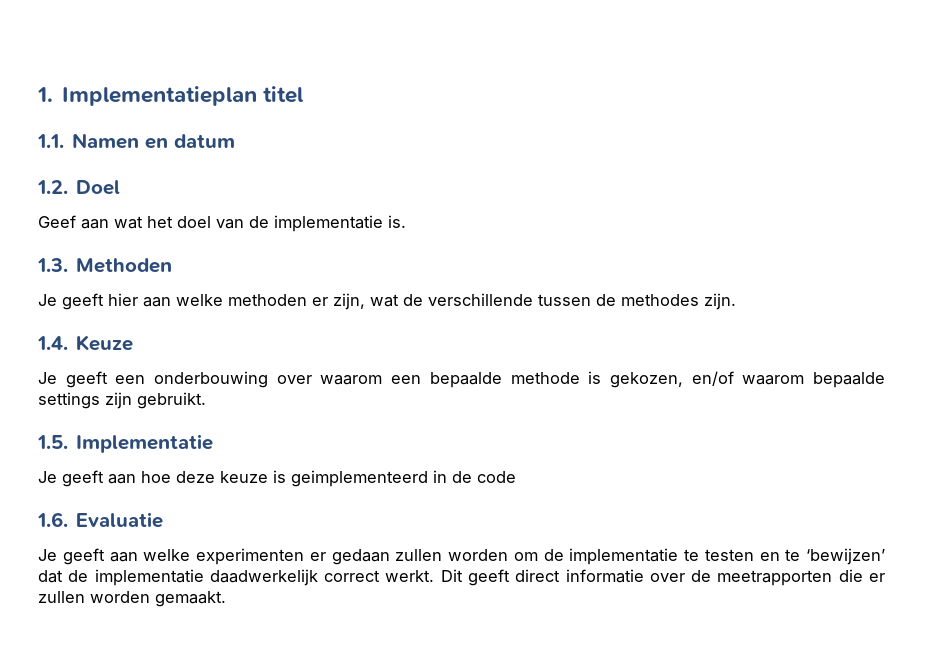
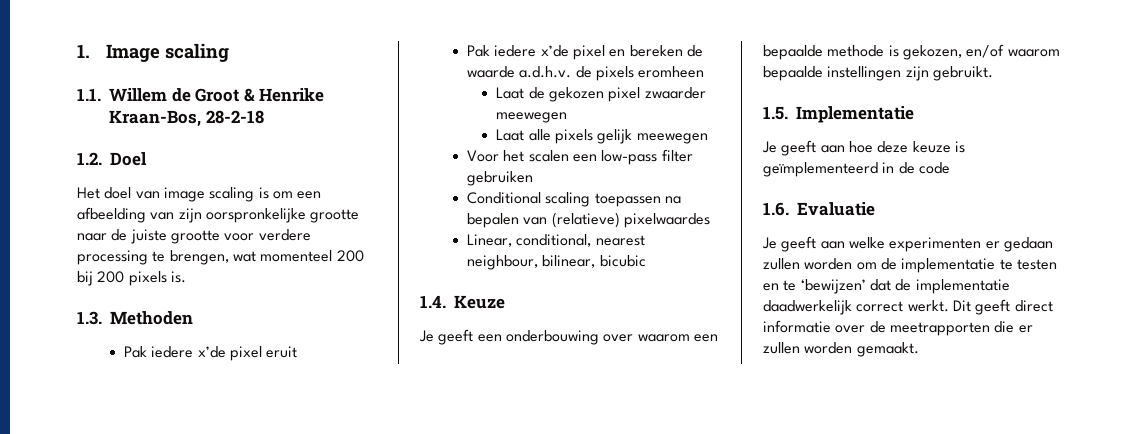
- 1. Implementatieplan titel
+ 1. Image scaling
- 1.1. Namen en datum
+ 1.1. Willem de Groot & Henrike Kraan-Bos, 28-2-18
  1.2. Doel
- Geef aan wat het doel van de implementatie is.
+ Het doel van image scaling is om een afbeelding van zijn oorspronkelijke grootte naar de juiste grootte voor verdere processing te brengen, wat momenteel 200 bij 200 pixels is.
  1.3. Methoden
- Je geeft hier aan welke methoden er zijn, wat de verschillende tussen de methodes zijn.
+ Pak iedere x’de pixel eruit
+ Pak iedere x’de pixel en bereken de waarde a.d.h.v. de pixels eromheen
+ Laat de gekozen pixel zwaarder meewegen
+ Laat alle pixels gelijk meewegen
+ Voor het scalen een low-pass filter gebruiken
+ Conditional scaling toepassen na bepalen van (relatieve) pixelwaardes
+ Linear, conditional, nearest neighbour, bilinear, bicubic
- Je geeft een onderbouwing over waarom een bepaalde methode is gekozen, en/of waarom bepaalde settings zijn gebruikt.
+ Je geeft een onderbouwing over waarom een bepaalde methode is gekozen, en/of waarom bepaalde instellingen zijn gebruikt.
- Je geeft aan hoe deze keuze is geimplementeerd in de code
+ Je geeft aan hoe deze keuze is geïmplementeerd in de code

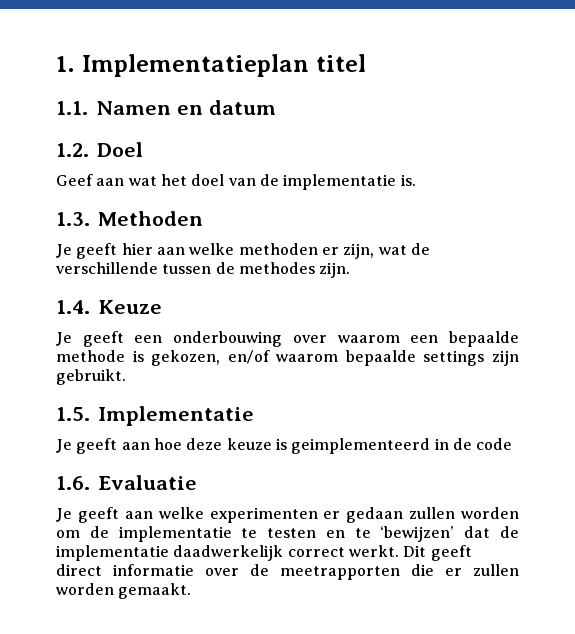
- 1. Image scaling
+ 1. Implementatieplan titel
- 1.1. Willem de Groot & Henrike Kraan-Bos, 28-2-18
+ 1.1. Namen en datum
  1.2. Doel
- Het doel van image scaling is om een afbeelding van zijn oorspronkelijke grootte naar de juiste grootte voor verdere processing te brengen, wat momenteel 200 bij 200 pixels is.
+ Geef aan wat het doel van de implementatie is.
  1.3. Methoden
- Pak iedere x’de pixel eruit
- Pak iedere x’de pixel en bereken de waarde a.d.h.v. de pixels eromheen
- Laat de gekozen pixel zwaarder meewegen
- Laat alle pixels gelijk meewegen
- Voor het scalen een low-pass filter gebruiken
- Conditional scaling toepassen na bepalen van (relatieve) pixelwaardes
- Linear, conditional, nearest neighbour, bilinear, bicubic
+ Je geeft hier aan welke methoden er zijn, wat de verschillende tussen de methodes zijn.
- Je geeft een onderbouwing over waarom een bepaalde methode is gekozen, en/of waarom bepaalde instellingen zijn gebruikt.
+ Je geeft een onderbouwing over waarom een bepaalde methode is gekozen, en/of waarom bepaalde settings zijn gebruikt.
- Je geeft aan hoe deze keuze is geïmplementeerd in de code
+ Je geeft aan hoe deze keuze is geimplementeerd in de code

